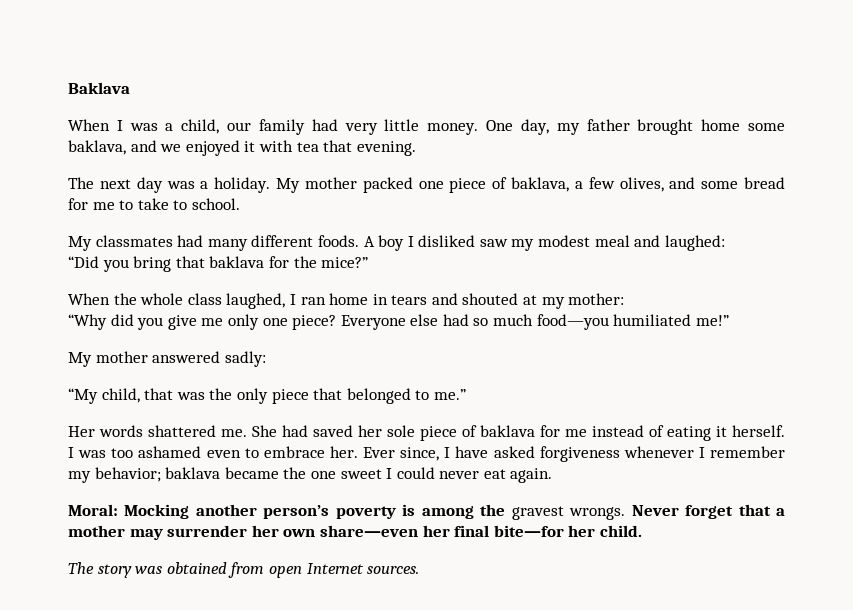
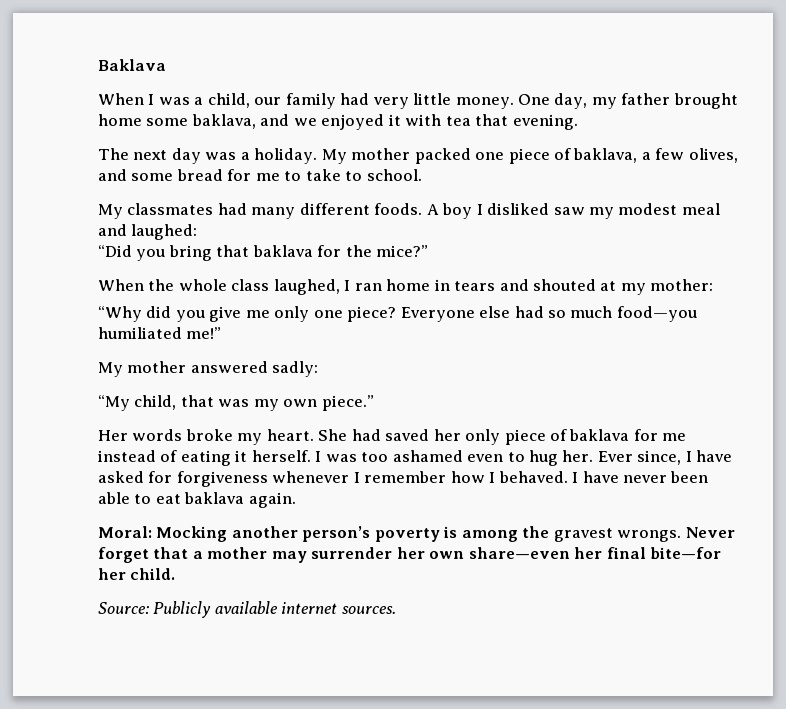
- “My child, that was the only piece that belonged to me.”
+ “My child, that was my own piece.”
- Her words shattered me.
+ Her words broke my heart.
- She had saved her sole piece of baklava for me instead of eating it herself.
+ She had saved her only piece of baklava for me instead of eating it herself.
- I was too ashamed even to embrace her.
+ I was too ashamed even to hug her.
- Ever since, I have asked forgiveness whenever I remember my behavior; baklava became the one sweet I could never eat again.
+ Ever since, I have asked for forgiveness whenever I remember how I behaved. I have never been able to eat baklava again.
- The story was obtained from open Internet sources.
+ Source: Publicly available internet sources.

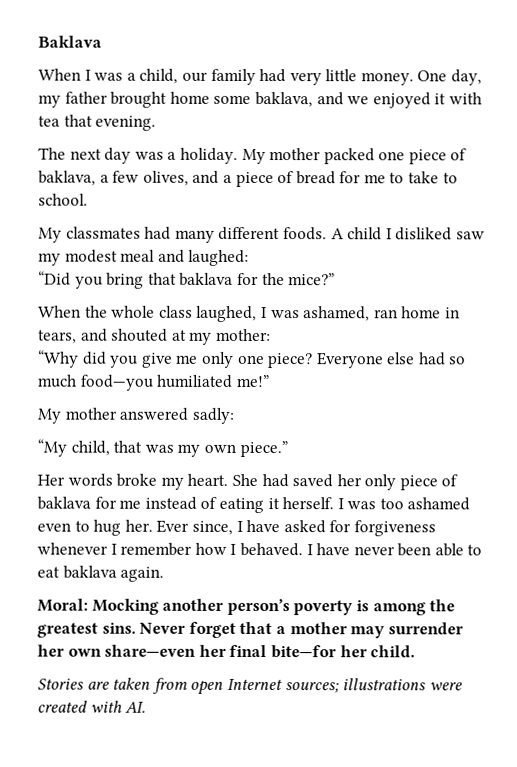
- My mother packed one piece of baklava, a few olives, and some bread for me to take to school.
+ My mother packed one piece of baklava, a few olives, and a piece of bread for me to take to school.
- A boy I disliked saw my modest meal and laughed:
+ A child I disliked saw my modest meal and laughed:
- When the whole class laughed, I ran home in tears and shouted at my mother:
+ When the whole class laughed, I was ashamed, ran home in tears, and shouted at my mother:
- Moral: Mocking another person’s poverty is among the gravest wrongs.
+ Moral: Mocking another person’s poverty is among the greatest sins.
- Source: Publicly available internet sources.
+ Stories are taken from open Internet sources; illustrations were created with AI.

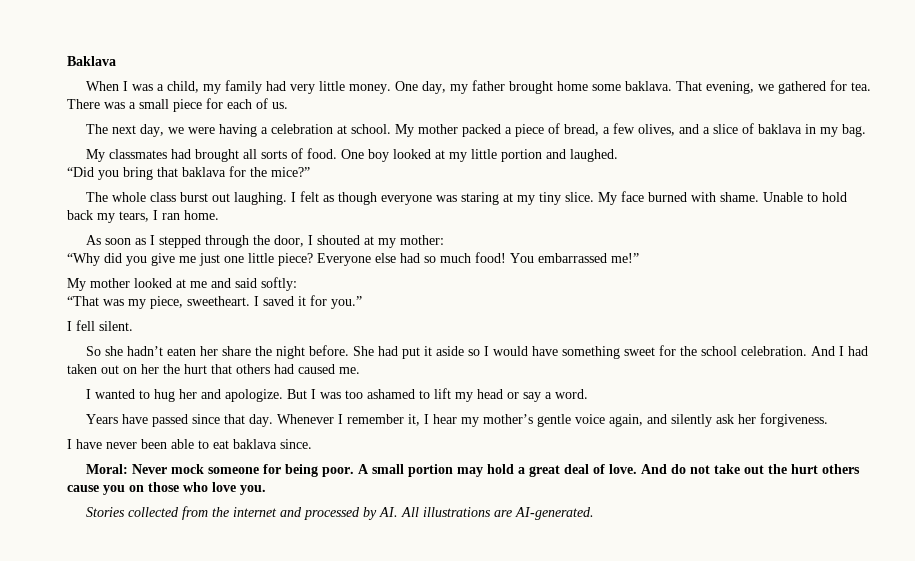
- When I was a child, our family had very little money.
+ When I was a child, my family had very little money.
- One day, my father brought home some baklava, and we enjoyed it with tea that evening.
- The next day was a holiday.
+ One day, my father brought home some baklava. That evening, we gathered for tea. There was a small piece for each of us.
+ The next day, we were having a celebration at school.
- My mother packed one piece of baklava, a few olives, and a piece of bread for me to take to school.
- My classmates had many different foods. A child I disliked saw my modest meal and laughed:
+ My mother packed a piece of bread, a few olives, and a slice of baklava in my bag.
+ My classmates had brought all sorts of food. One boy looked at my little portion and laughed.
- When the whole class laughed, I was ashamed, ran home in tears, and shouted at my mother:
+ The whole class burst out laughing. I felt as though everyone was staring at my tiny slice. My face burned with shame. Unable to hold back my tears, I ran home.
+ As soon as I stepped through the door, I shouted at my mother:
- “Why did you give me only one piece?
+ “Why did you give me just one little piece?
- Everyone else had so much food—you humiliated me!”
+ Everyone else had so much food! You embarrassed me!”
- My mother answered sadly:
- “My child, that was my own piece.”
- Her words broke my heart. She had saved her only piece of baklava for me instead of eating it herself. I was too ashamed even to hug her. Ever since, I have asked for forgiveness whenever I remember how I behaved. I have never been able to eat baklava again.
+ My mother looked at me and said softly:
+ “That was my piece, sweetheart. I saved it for you.”
+ I fell silent.
+ So she hadn’t eaten her share the night before. She had put it aside so I would have something sweet for the school celebration. And I had taken out on her the hurt that others had caused me.
+ I wanted to hug her and apologize. But I was too ashamed to lift my head or say a word.
+ Years have passed since that day. Whenever I remember it, I hear my mother’s gentle voice again, and silently ask her forgiveness.
+ I have never been able to eat baklava since.
- Moral: Mocking another person’s poverty is among the greatest sins. Never forget that a mother may surrender her own share—even her final bite—for her child.
- Stories are taken from open Internet sources; illustrations were created with AI.
+ Moral: Never mock someone for being poor. A small portion may hold a great deal of love. And do not take out the hurt others cause you on those who love you.
+ Stories collected from the internet and processed by AI. All illustrations are AI-generated.

